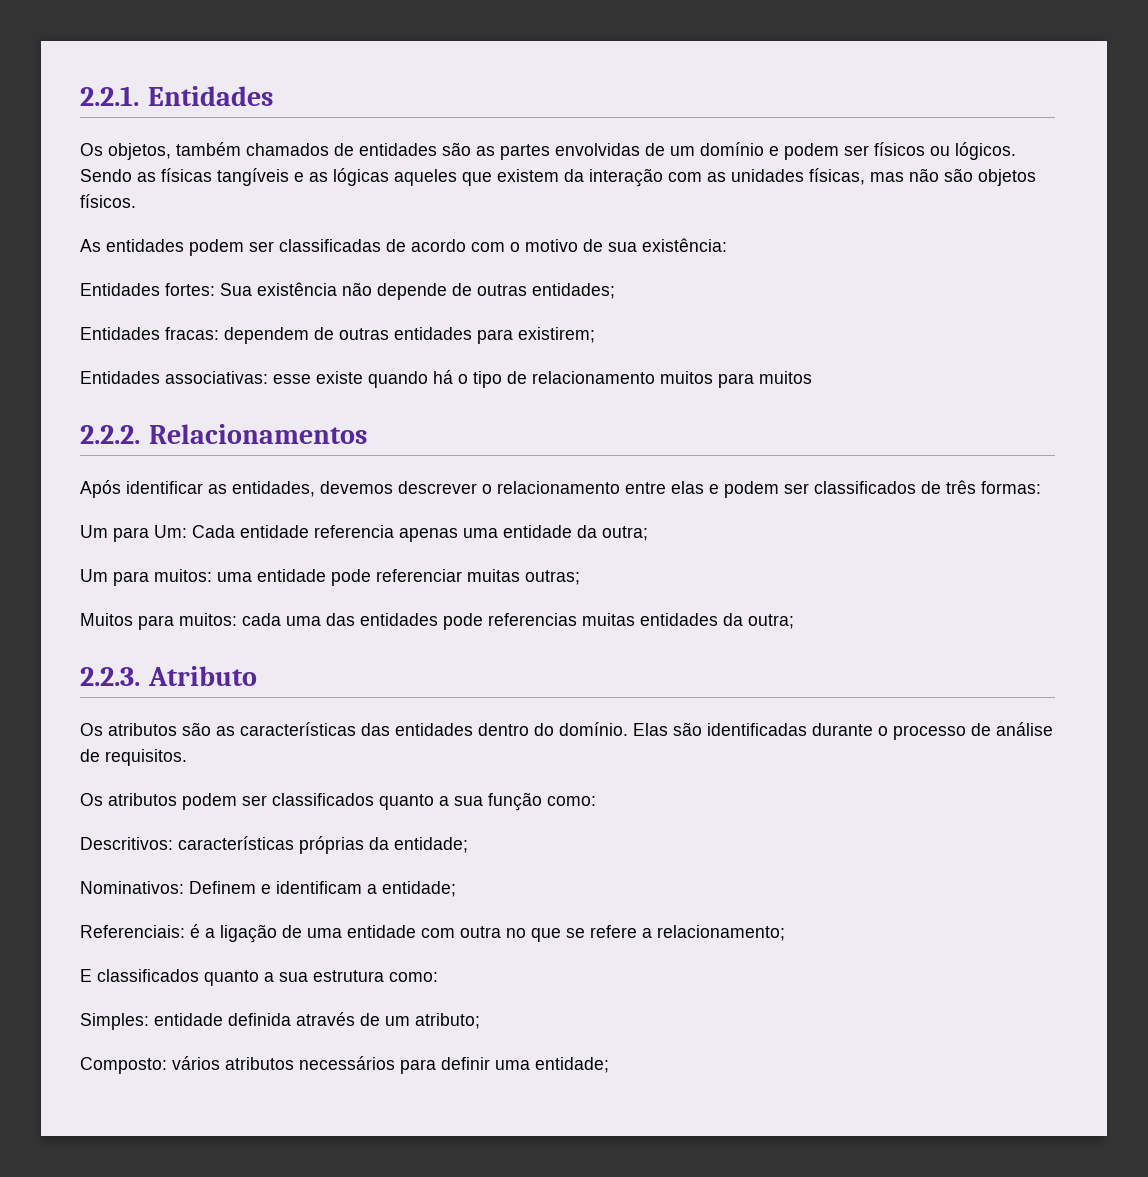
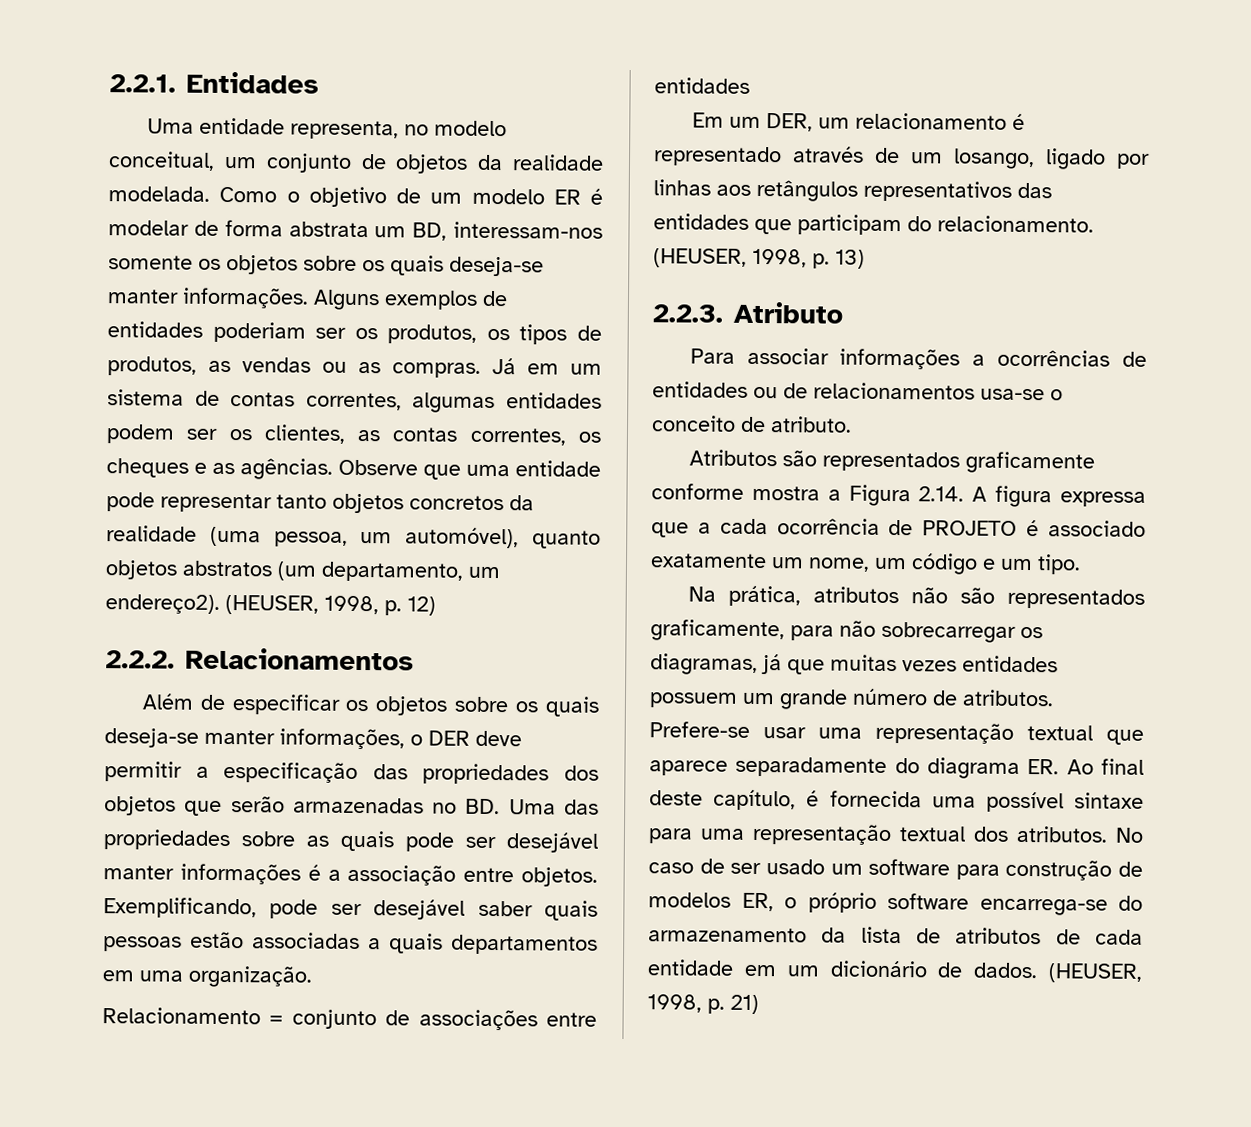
- Os objetos, também chamados de entidades são as partes envolvidas de um domínio e podem ser físicos ou lógicos. Sendo as físicas tangíveis e as lógicas aqueles que existem da interação com as unidades físicas, mas não são objetos físicos.
- As entidades podem ser classificadas de acordo com o motivo de sua existência:
- Entidades fortes: Sua existência não depende de outras entidades;
- Entidades fracas: dependem de outras entidades para existirem;
- Entidades associativas: esse existe quando há o tipo de relacionamento muitos para muitos
+ Uma entidade representa, no modelo conceitual, um conjunto de objetos da realidade modelada. Como o objetivo de um modelo ER é modelar de forma abstrata um BD, interessam-nos somente os objetos sobre os quais deseja-se manter informações. Alguns exemplos de entidades poderiam ser os produtos, os tipos de produtos, as vendas ou as compras. Já em um sistema de contas correntes, algumas entidades podem ser os clientes, as contas correntes, os cheques e as agências. Observe que uma entidade pode representar tanto objetos concretos da realidade (uma pessoa, um automóvel), quanto objetos abstratos (um departamento, um endereço2). (HEUSER, 1998, p. 12)
  2.2.2. Relacionamentos
- Após identificar as entidades, devemos descrever o relacionamento entre elas e podem ser classificados de três formas:
- Um para Um: Cada entidade referencia apenas uma entidade da outra;
- Um para muitos: uma entidade pode referenciar muitas outras;
- Muitos para muitos: cada uma das entidades pode referencias muitas entidades da outra;
+ Além de especificar os objetos sobre os quais deseja-se manter informações, o DER deve permitir a especificação das propriedades dos objetos que serão armazenadas no BD. Uma das propriedades sobre as quais pode ser desejável manter informações é a associação entre objetos. Exemplificando, pode ser desejável saber quais pessoas estão associadas a quais departamentos em uma organização.
+ Relacionamento = conjunto de associações entre entidades
+ Em um DER, um relacionamento é representado através de um losango, ligado por linhas aos retângulos representativos das entidades que participam do relacionamento. (HEUSER, 1998, p. 13)
  2.2.3. Atributo
- Os atributos são as características das entidades dentro do domínio. Elas são identificadas durante o processo de análise de requisitos.
- Os atributos podem ser classificados quanto a sua função como:
- Descritivos: características próprias da entidade;
- Nominativos: Definem e identificam a entidade;
- Referenciais: é a ligação de uma entidade com outra no que se refere a relacionamento;
- E classificados quanto a sua estrutura como:
- Simples: entidade definida através de um atributo;
- Composto: vários atributos necessários para definir uma entidade;
+ Para associar informações a ocorrências de entidades ou de relacionamentos usa-se o conceito de atributo.
+ Atributos são representados graficamente conforme mostra a Figura 2.14. A figura expressa que a cada ocorrência de PROJETO é associado exatamente um nome, um código e um tipo.
+ Na prática, atributos não são representados graficamente, para não sobrecarregar os diagramas, já que muitas vezes entidades possuem um grande número de atributos. Prefere-se usar uma representação textual que aparece separadamente do diagrama ER. Ao final deste capítulo, é fornecida uma possível sintaxe para uma representação textual dos atributos. No caso de ser usado um software para construção de modelos ER, o próprio software encarrega-se do armazenamento da lista de atributos de cada entidade em um dicionário de dados. (HEUSER, 1998, p. 21)

